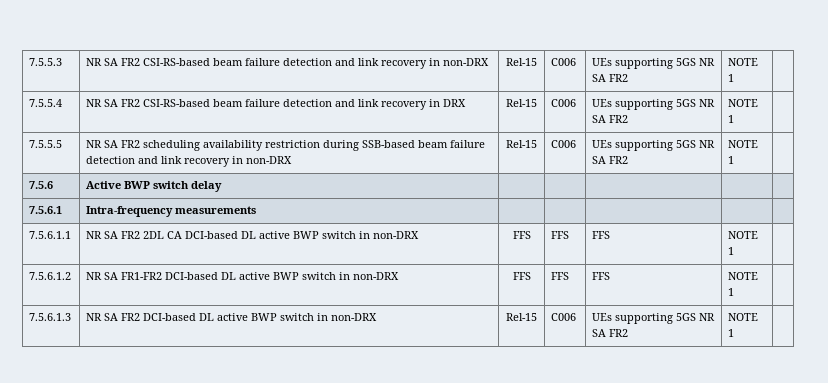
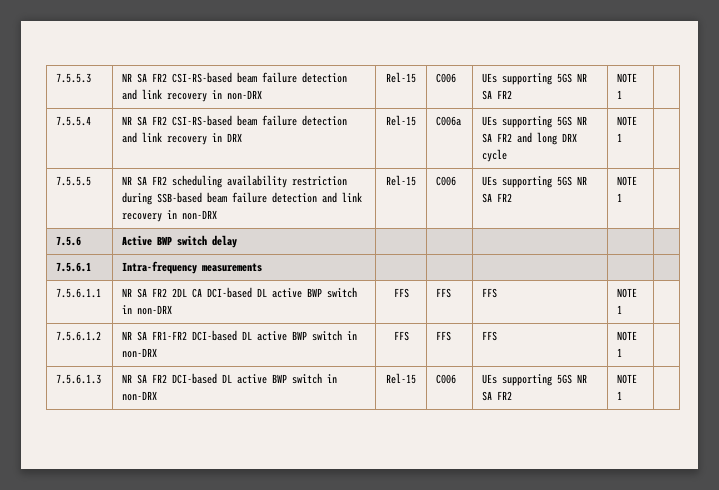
- 7.5.5.4 | NR SA FR2 CSI-RS-based beam failure detection and link recovery in DRX | Rel-15 | C006 | UEs supporting 5GS NR SA FR2 | NOTE 1 |
+ 7.5.5.4 | NR SA FR2 CSI-RS-based beam failure detection and link recovery in DRX | Rel-15 | C006a | UEs supporting 5GS NR SA FR2 and long DRX cycle | NOTE 1 |

